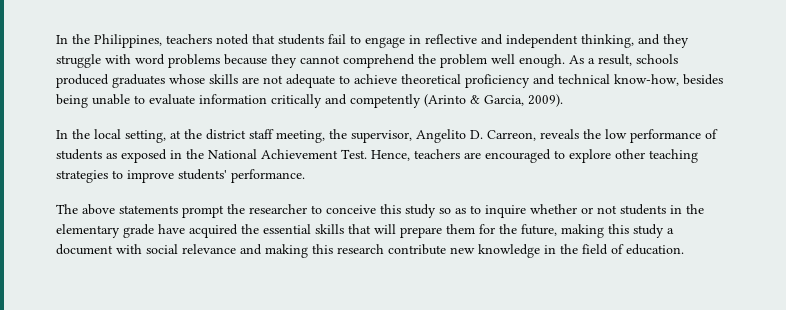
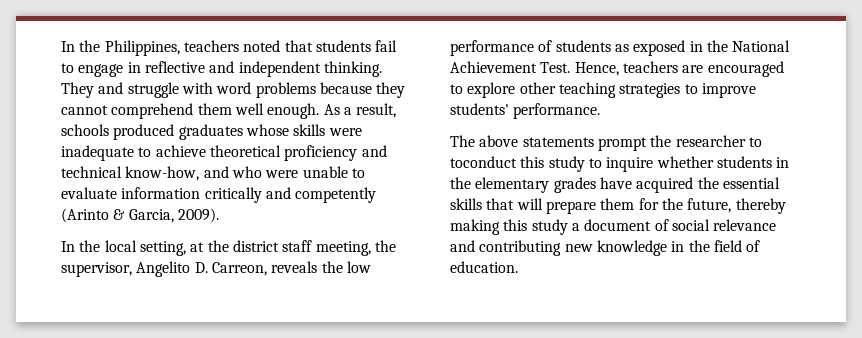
- In the Philippines, teachers noted that students fail to engage in reflective and independent thinking, and they struggle with word problems because they cannot comprehend the problem well enough.
+ In the Philippines, teachers noted that students fail to engage in reflective and independent thinking. They and struggle with word problems because they cannot comprehend them well enough.
- As a result, schools produced graduates whose skills are not adequate to achieve theoretical proficiency and technical know-how, besides being unable to evaluate information critically and competently (Arinto & Garcia, 2009).
+ As a result, schools produced graduates whose skills were inadequate to achieve theoretical proficiency and technical know-how, and who were unable to evaluate information critically and competently (Arinto & Garcia, 2009).
- The above statements prompt the researcher to conceive this study so as to inquire whether or not students in the elementary grade have acquired the essential skills that will prepare them for the future, making this study a document with social relevance and making this research contribute new knowledge in the field of education.
+ The above statements prompt the researcher to toconduct this study to inquire whether students in the elementary grades have acquired the essential skills that will prepare them for the future, thereby making this study a document of social relevance and contributing new knowledge in the field of education.

